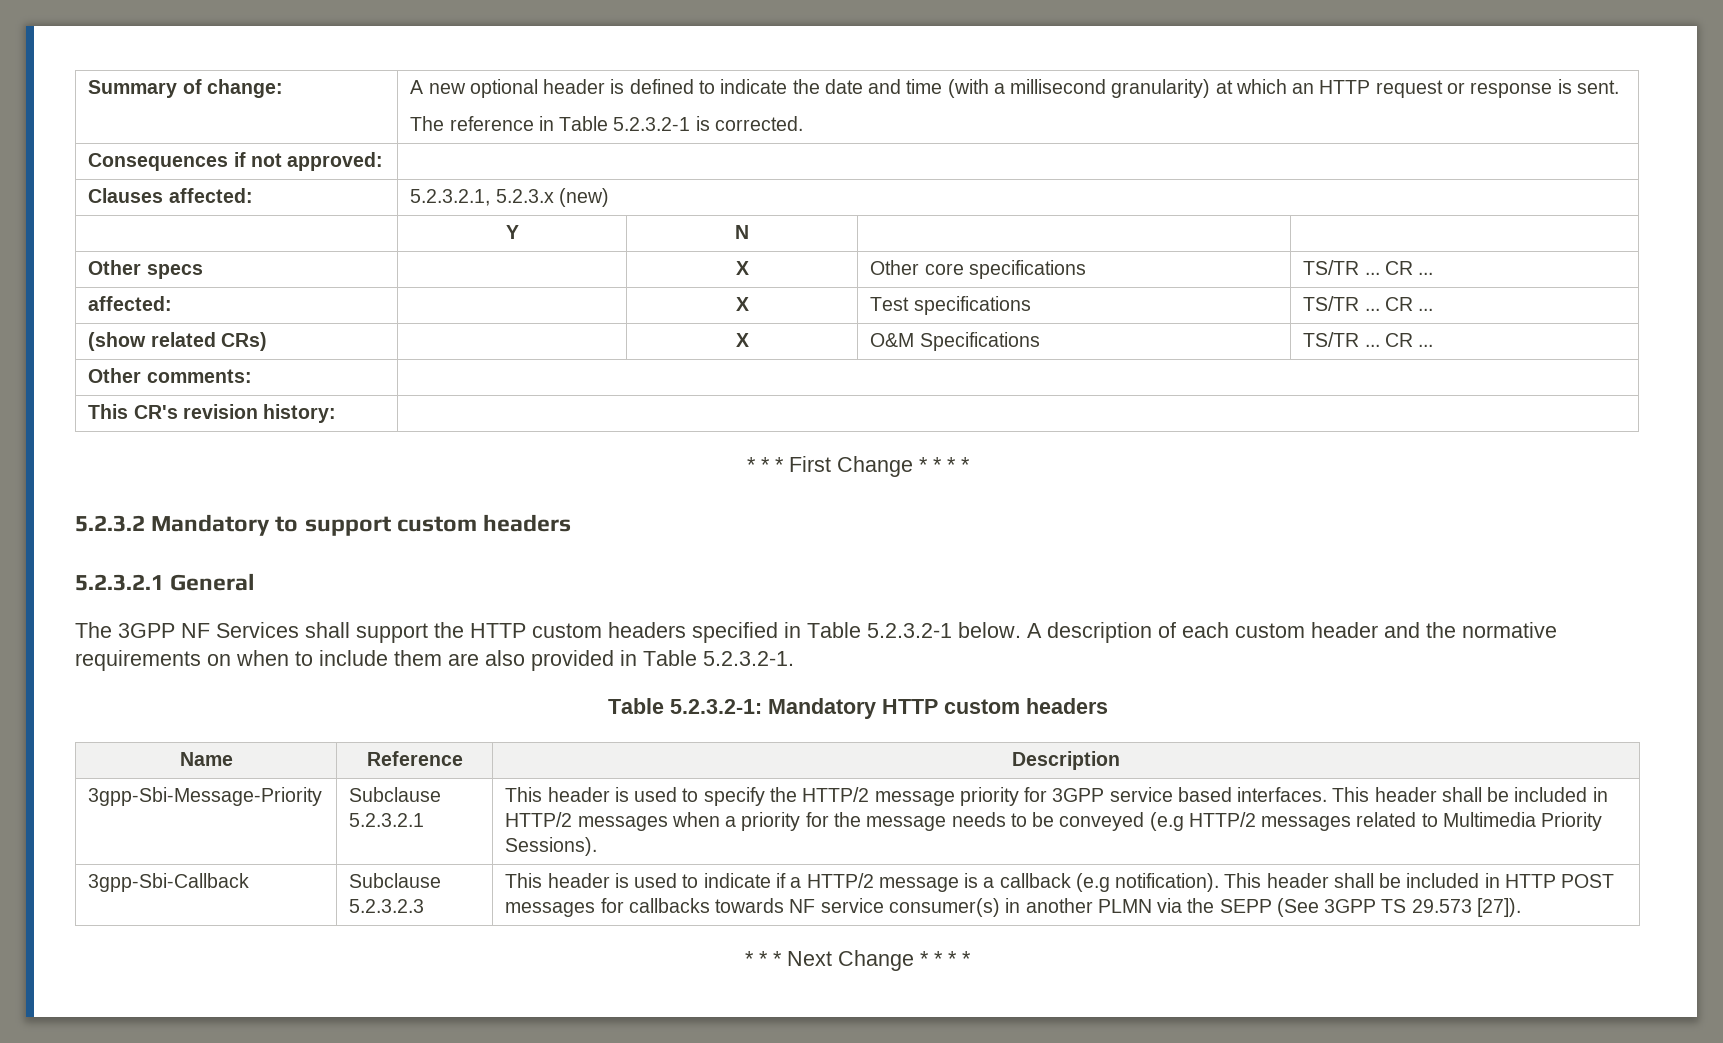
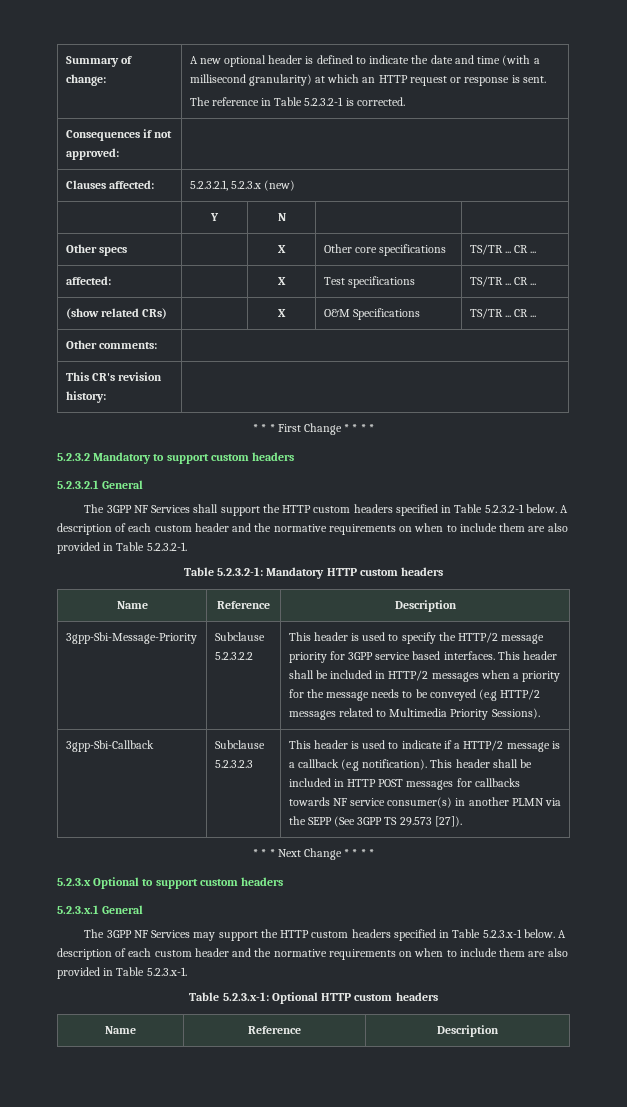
- Subclause 5.2.3.2.1
+ Subclause 5.2.3.2.2
+ 5.2.3.x Optional to support custom headers
+ 5.2.3.x.1 General
+ The 3GPP NF Services may support the HTTP custom headers specified in Table 5.2.3.x-1 below. A description of each custom header and the normative requirements on when to include them are also provided in Table 5.2.3.x-1.
+ Table 5.2.3.x-1: Optional HTTP custom headers
+ Name | Reference | Description

